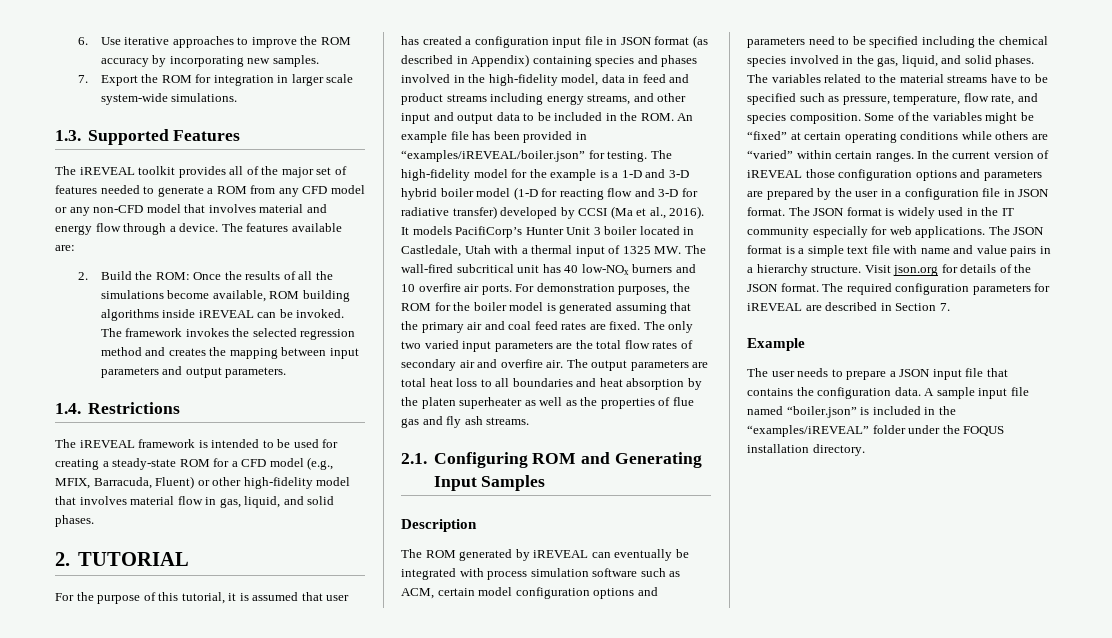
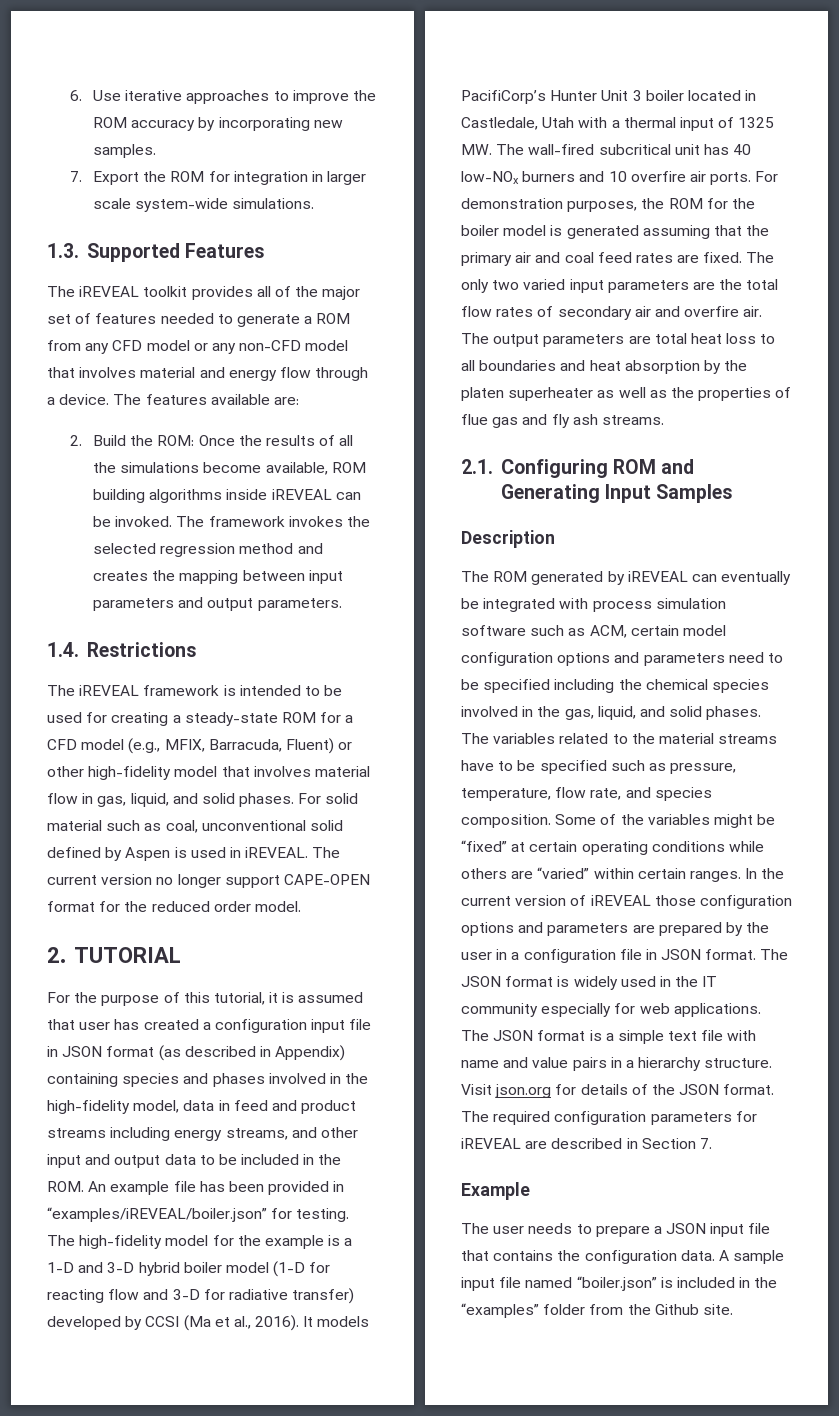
+ For solid material such as coal, unconventional solid defined by Aspen is used in iREVEAL. The current version no longer support CAPE-OPEN format for the reduced order model.
- A sample input file named “boiler.json” is included in the “examples/iREVEAL” folder under the FOQUS installation directory.
+ A sample input file named “boiler.json” is included in the “examples” folder from the Github site.

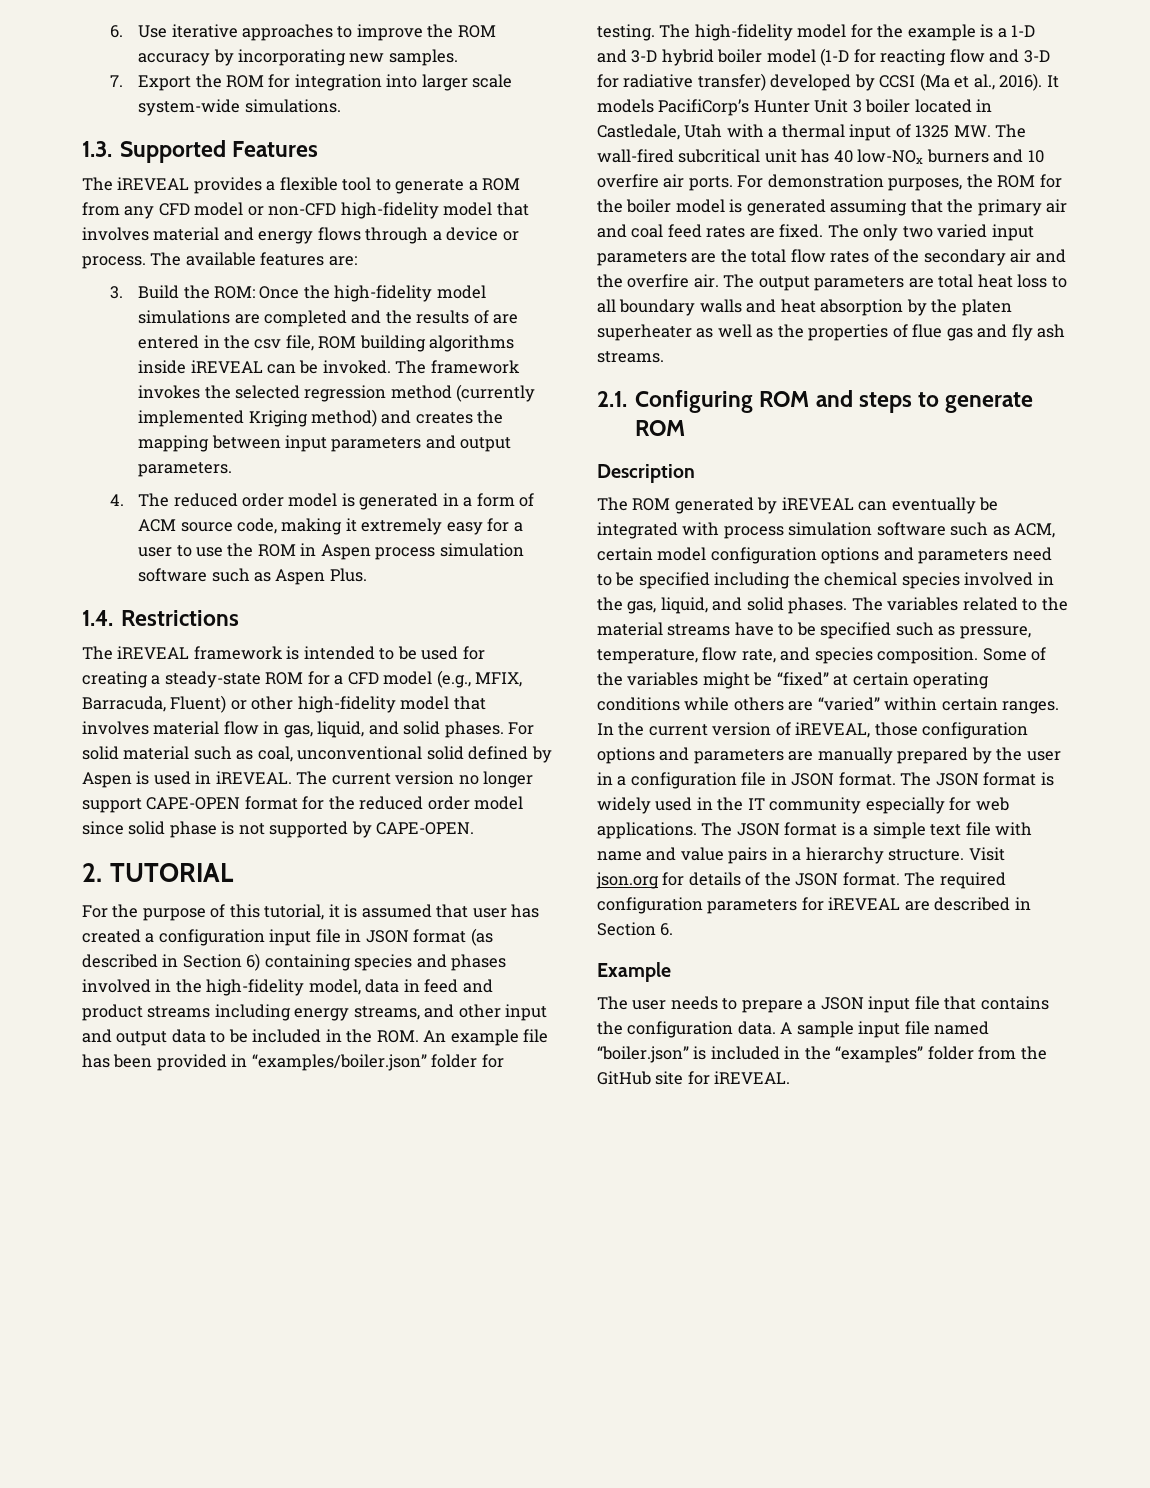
- 7. Export the ROM for integration in larger scale system-wide simulations.
+ 7. Export the ROM for integration into larger scale system-wide simulations.
- The iREVEAL toolkit provides all of the major set of features needed to generate a ROM from any CFD model or any non-CFD model that involves material and energy flow through a device. The features available are:
+ The iREVEAL provides a flexible tool to generate a ROM from any CFD model or non-CFD high-fidelity model that involves material and energy flows through a device or process. The available features are:
- 2. Build the ROM: Once the results of all the simulations become available, ROM building algorithms inside iREVEAL can be invoked.
+ 3. Build the ROM: Once the high-fidelity model simulations are completed and the results of are entered in the csv file, ROM building algorithms inside iREVEAL can be invoked.
- The framework invokes the selected regression method and creates the mapping between input parameters and output parameters.
+ The framework invokes the selected regression method (currently implemented Kriging method) and creates the mapping between input parameters and output parameters.
+ 4. The reduced order model is generated in a form of ACM source code, making it extremely easy for a user to use the ROM in Aspen process simulation software such as Aspen Plus.
- The current version no longer support CAPE-OPEN format for the reduced order model.
+ The current version no longer support CAPE-OPEN format for the reduced order model since solid phase is not supported by CAPE-OPEN.
- For the purpose of this tutorial, it is assumed that user has created a configuration input file in JSON format (as described in Appendix) containing species and phases involved in the high-fidelity model, data in feed and product streams including energy streams, and other input and output data to be included in the ROM. An example file has been provided in “examples/iREVEAL/boiler.json” for testing.
+ For the purpose of this tutorial, it is assumed that user has created a configuration input file in JSON format (as described in Section 6) containing species and phases involved in the high-fidelity model, data in feed and product streams including energy streams, and other input and output data to be included in the ROM. An example file has been provided in “examples/boiler.json” folder for testing.
- The only two varied input parameters are the total flow rates of secondary air and overfire air.
+ The only two varied input parameters are the total flow rates of the secondary air and the overfire air.
- The output parameters are total heat loss to all boundaries and heat absorption by the platen superheater as well as the properties of flue gas and fly ash streams.
+ The output parameters are total heat loss to all boundary walls and heat absorption by the platen superheater as well as the properties of flue gas and fly ash streams.
- 2.1. Configuring ROM and Generating Input Samples
+ 2.1. Configuring ROM and steps to generate ROM
- In the current version of iREVEAL those configuration options and parameters are prepared by the user in a configuration file in JSON format.
+ In the current version of iREVEAL, those configuration options and parameters are manually prepared by the user in a configuration file in JSON format.
- The required configuration parameters for iREVEAL are described in Section 7.
+ The required configuration parameters for iREVEAL are described in Section 6.
- A sample input file named “boiler.json” is included in the “examples” folder from the Github site.
+ A sample input file named “boiler.json” is included in the “examples” folder from the GitHub site for iREVEAL.

